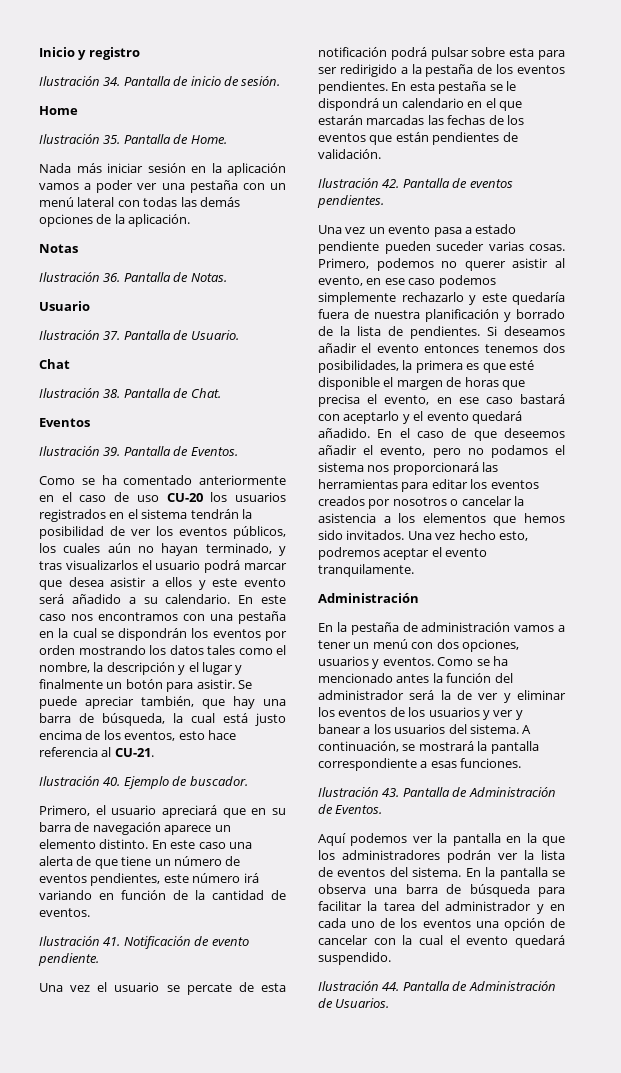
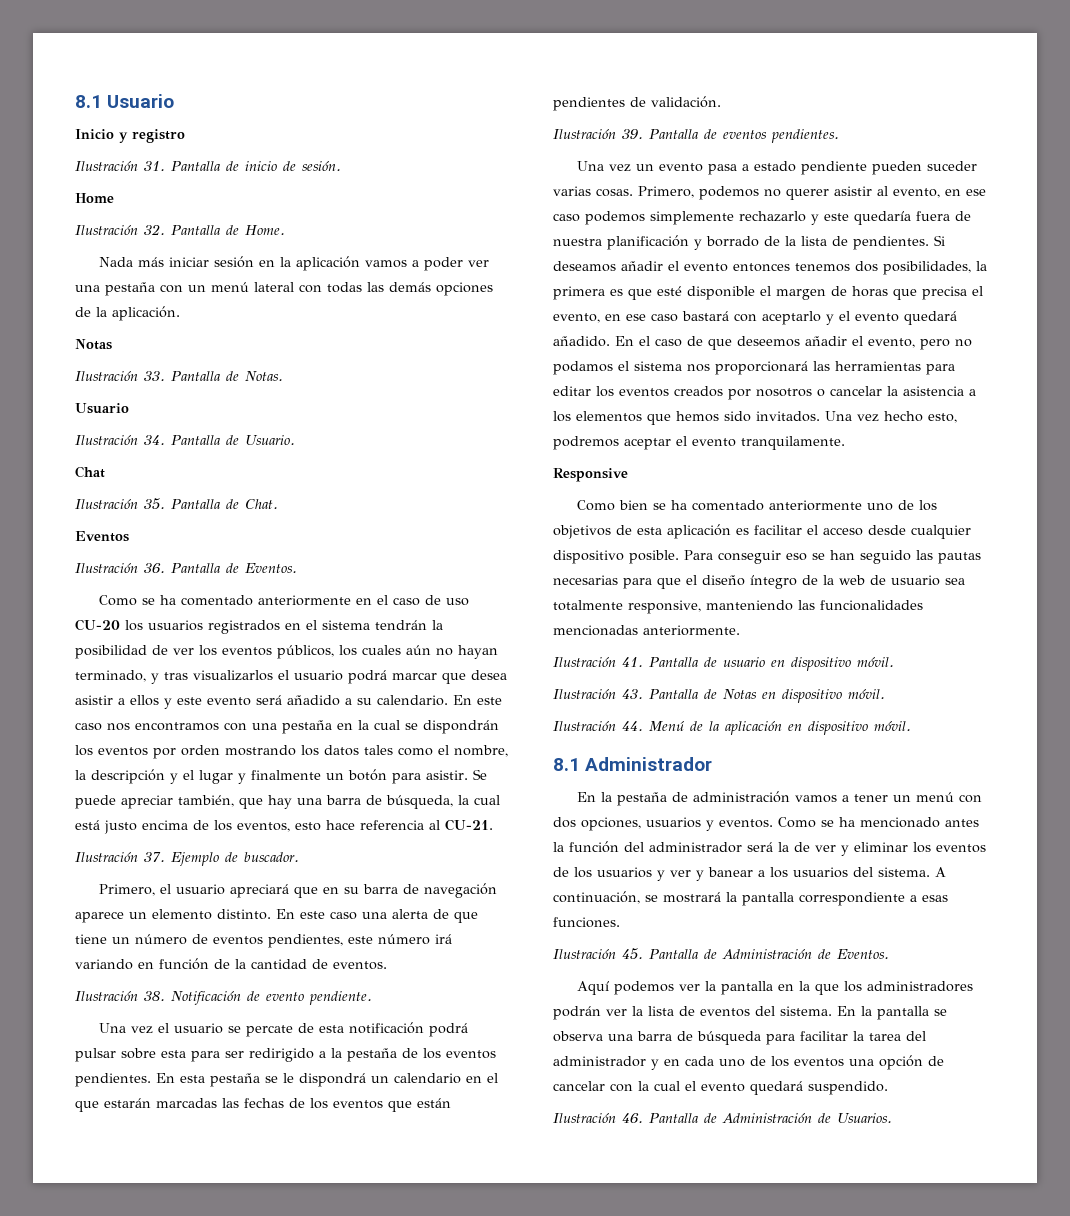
+ 8.1 Usuario
- Ilustración 34. Pantalla de inicio de sesión.
+ Ilustración 31. Pantalla de inicio de sesión.
- Ilustración 35. Pantalla de Home.
+ Ilustración 32. Pantalla de Home.
- Ilustración 36. Pantalla de Notas.
+ Ilustración 33. Pantalla de Notas.
- Ilustración 37. Pantalla de Usuario.
+ Ilustración 34. Pantalla de Usuario.
- Ilustración 38. Pantalla de Chat.
+ Ilustración 35. Pantalla de Chat.
- Ilustración 39. Pantalla de Eventos.
+ Ilustración 36. Pantalla de Eventos.
- Ilustración 40. Ejemplo de buscador.
+ Ilustración 37. Ejemplo de buscador.
- Ilustración 41. Notificación de evento pendiente.
+ Ilustración 38. Notificación de evento pendiente.
- Ilustración 42. Pantalla de eventos pendientes.
+ Ilustración 39. Pantalla de eventos pendientes.
  Una vez hecho esto, podremos aceptar el evento tranquilamente.
- Administración
+ Responsive
+ Como bien se ha comentado anteriormente uno de los objetivos de esta aplicación es facilitar el acceso desde cualquier dispositivo posible. Para conseguir eso se han seguido las pautas necesarias para que el diseño íntegro de la web de usuario sea totalmente responsive, manteniendo las funcionalidades mencionadas anteriormente.
+ Ilustración 41. Pantalla de usuario en dispositivo móvil.
+ Ilustración 43. Pantalla de Notas en dispositivo móvil.
+ Ilustración 44. Menú de la aplicación en dispositivo móvil.
+ 8.1 Administrador
- Ilustración 43. Pantalla de Administración de Eventos.
+ Ilustración 45. Pantalla de Administración de Eventos.
- Ilustración 44. Pantalla de Administración de Usuarios.
+ Ilustración 46. Pantalla de Administración de Usuarios.

